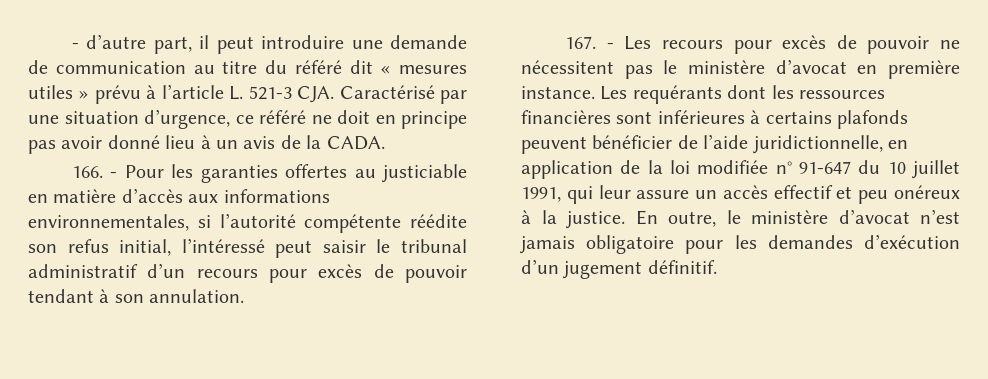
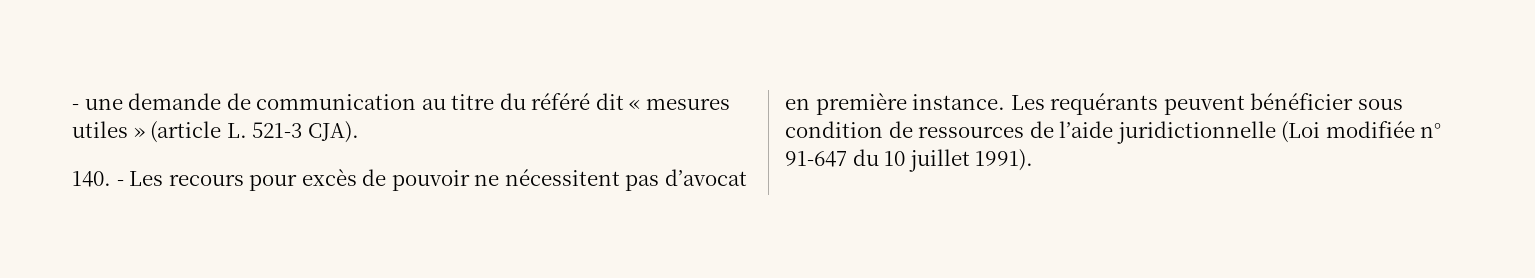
- - d’autre part, il peut introduire une demande de communication au titre du référé dit « mesures utiles » prévu à l’article L. 521-3 CJA. Caractérisé par une situation d’urgence, ce référé ne doit en principe pas avoir donné lieu à un avis de la CADA.
- 166. - Pour les garanties offertes au justiciable en matière d’accès aux informations environnementales, si l’autorité compétente réédite son refus initial, l’intéressé peut saisir le tribunal administratif d’un recours pour excès de pouvoir tendant à son annulation.
- 167. - Les recours pour excès de pouvoir ne nécessitent pas le ministère d’avocat en première instance.
+ - une demande de communication au titre du référé dit « mesures utiles » (article L. 521-3 CJA).
+ 140. - Les recours pour excès de pouvoir ne nécessitent pas d’avocat en première instance.
- Les requérants dont les ressources financières sont inférieures à certains plafonds peuvent bénéficier de l’aide juridictionnelle, en application de la loi modifiée n° 91-647 du 10 juillet 1991, qui leur assure un accès effectif et peu onéreux à la justice. En outre, le ministère d’avocat n’est jamais obligatoire pour les demandes d’exécution d’un jugement définitif.
+ Les requérants peuvent bénéficier sous condition de ressources de l’aide juridictionnelle (Loi modifiée n° 91-647 du 10 juillet 1991).

